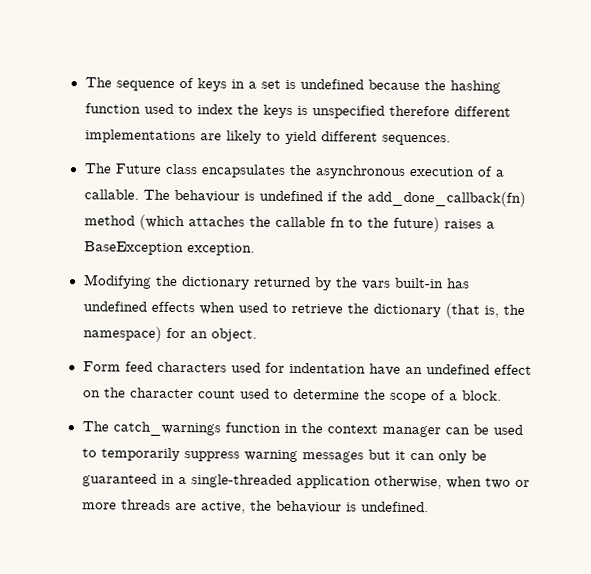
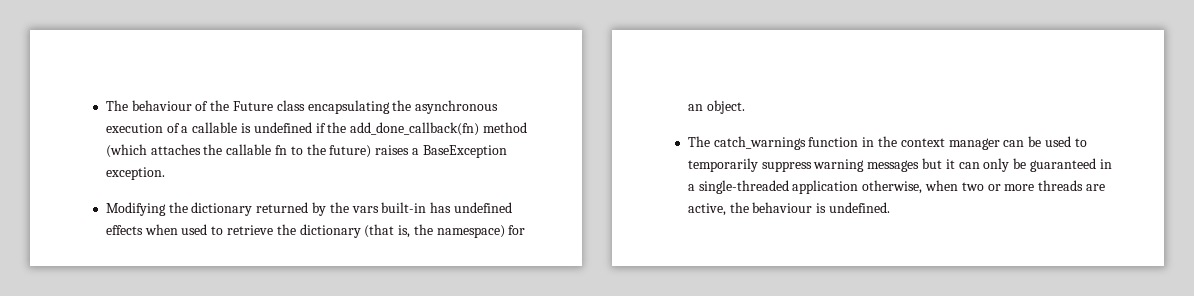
- The sequence of keys in a set is undefined because the hashing function used to index the keys is unspecified therefore different implementations are likely to yield different sequences.
- The Future class encapsulates the asynchronous execution of a callable. The behaviour is undefined if the add_done_callback(fn) method (which attaches the callable fn to the future) raises a BaseException exception.
+ The behaviour of the Future class encapsulating the asynchronous execution of a callable is undefined if the add_done_callback(fn) method (which attaches the callable fn to the future) raises a BaseException exception.
- Form feed characters used for indentation have an undefined effect on the character count used to determine the scope of a block.

